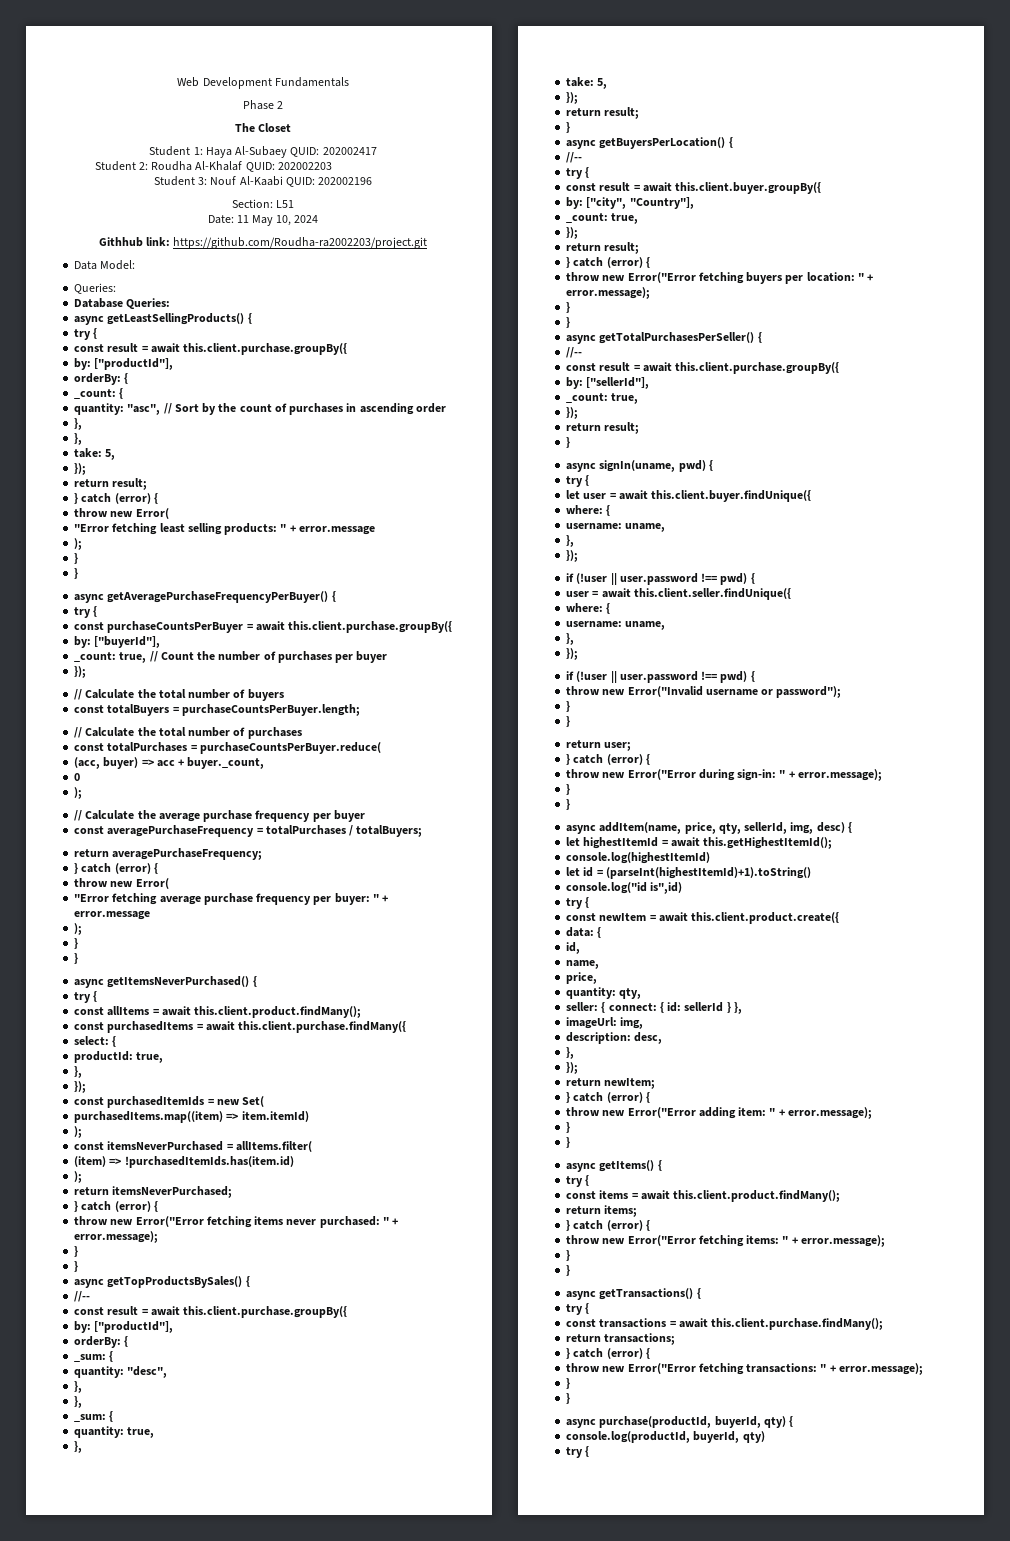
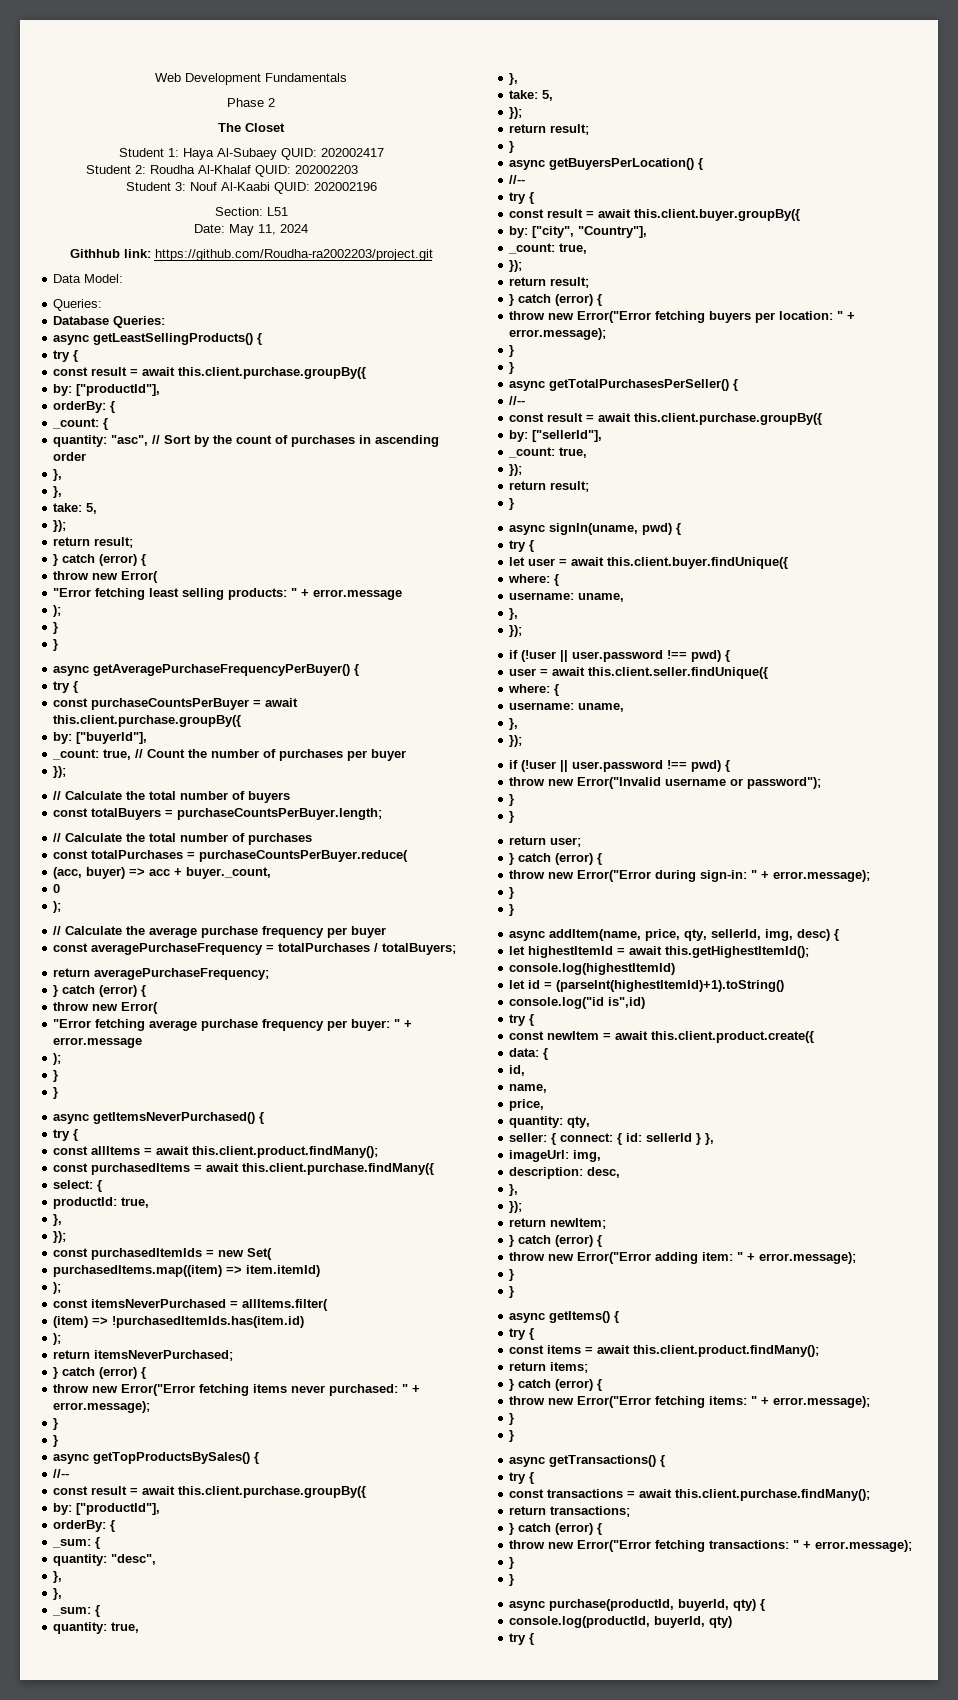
- Date: 11 May 10, 2024
+ Date: May 11, 2024

